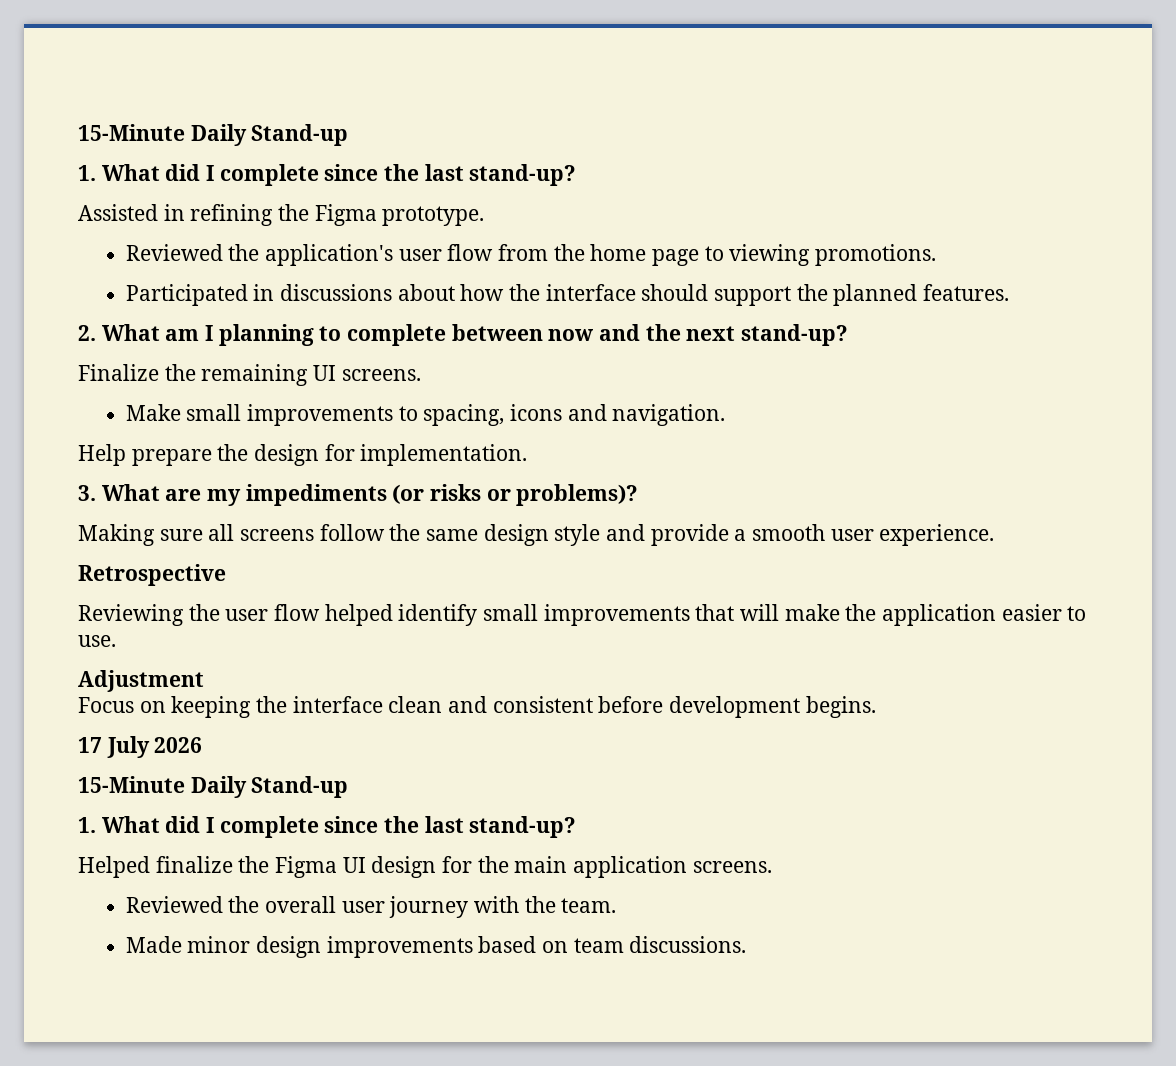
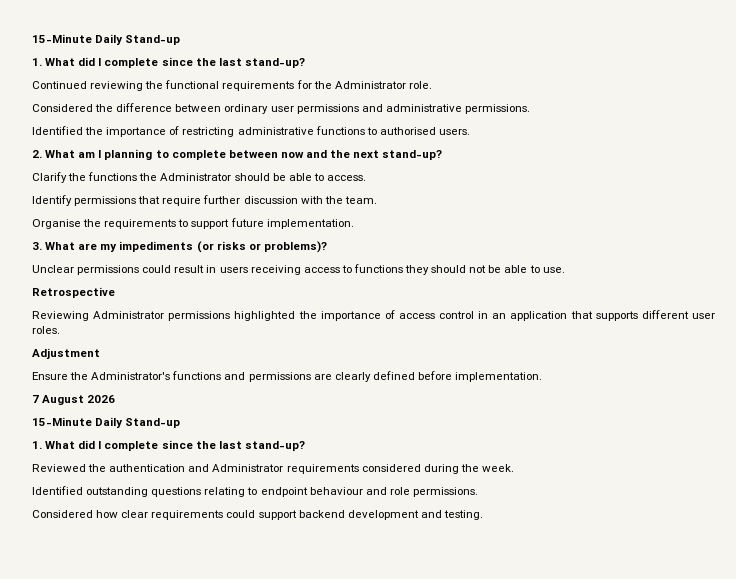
- Assisted in refining the Figma prototype.
- Reviewed the application's user flow from the home page to viewing promotions.
- Participated in discussions about how the interface should support the planned features.
+ Continued reviewing the functional requirements for the Administrator role.
+ Considered the difference between ordinary user permissions and administrative permissions.
+ Identified the importance of restricting administrative functions to authorised users.
- Finalize the remaining UI screens.
- Make small improvements to spacing, icons and navigation.
- Help prepare the design for implementation.
+ Clarify the functions the Administrator should be able to access.
+ Identify permissions that require further discussion with the team.
+ Organise the requirements to support future implementation.
- Making sure all screens follow the same design style and provide a smooth user experience.
+ Unclear permissions could result in users receiving access to functions they should not be able to use.
  Retrospective
- Reviewing the user flow helped identify small improvements that will make the application easier to use.
+ Reviewing Administrator permissions highlighted the importance of access control in an application that supports different user roles.
  Adjustment
- Focus on keeping the interface clean and consistent before development begins.
- 17 July 2026
+ Ensure the Administrator's functions and permissions are clearly defined before implementation.
+ 7 August 2026
- Helped finalize the Figma UI design for the main application screens.
- Reviewed the overall user journey with the team.
- Made minor design improvements based on team discussions.
+ Reviewed the authentication and Administrator requirements considered during the week.
+ Identified outstanding questions relating to endpoint behaviour and role permissions.
+ Considered how clear requirements could support backend development and testing.

